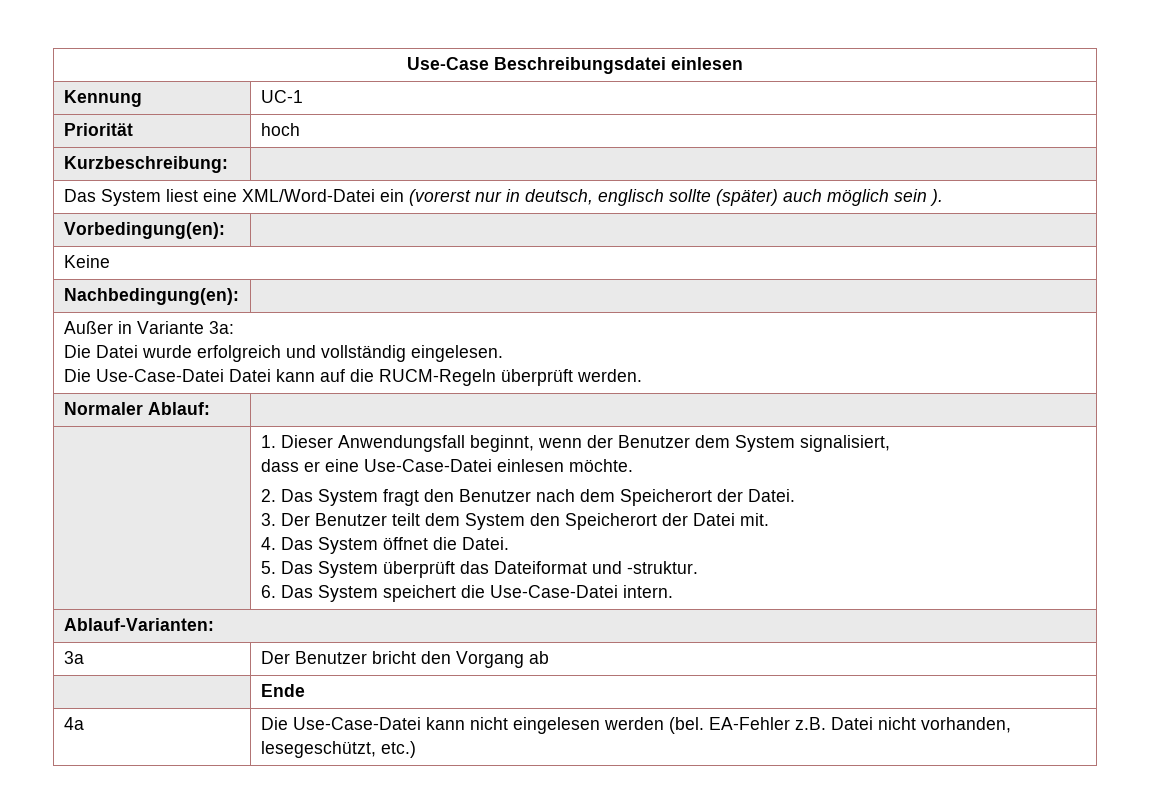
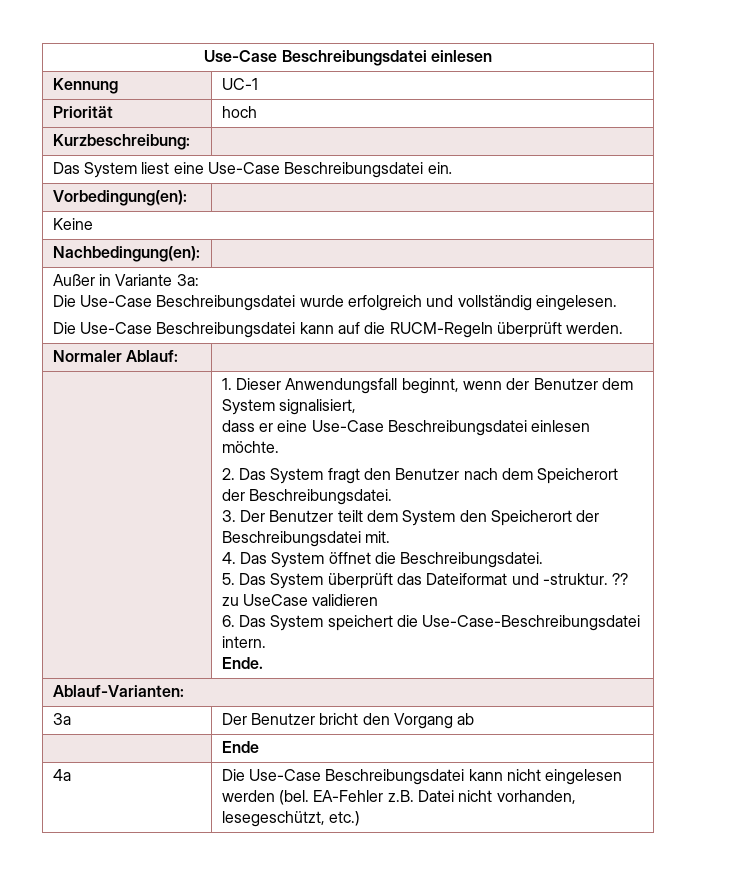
- Das System liest eine XML/Word-Datei ein (vorerst nur in deutsch, englisch sollte (später) auch möglich sein ).
+ Das System liest eine Use-Case Beschreibungsdatei ein.
  Außer in Variante 3a:
- Die Datei wurde erfolgreich und vollständig eingelesen.
- Die Use-Case-Datei Datei kann auf die RUCM-Regeln überprüft werden.
+ Die Use-Case Beschreibungsdatei wurde erfolgreich und vollständig eingelesen.
+ Die Use-Case Beschreibungsdatei kann auf die RUCM-Regeln überprüft werden.
- dass er eine Use-Case-Datei einlesen möchte.
+ dass er eine Use-Case Beschreibungsdatei einlesen möchte.
- 2. Das System fragt den Benutzer nach dem Speicherort der Datei.
+ 2. Das System fragt den Benutzer nach dem Speicherort der Beschreibungsdatei.
- 3. Der Benutzer teilt dem System den Speicherort der Datei mit.
+ 3. Der Benutzer teilt dem System den Speicherort der Beschreibungsdatei mit.
- 4. Das System öffnet die Datei.
+ 4. Das System öffnet die Beschreibungsdatei.
+ ?? zu UseCase validieren
- 6. Das System speichert die Use-Case-Datei intern.
+ 6. Das System speichert die Use-Case-Beschreibungsdatei intern.
+ Ende.
- 4a | Die Use-Case-Datei kann nicht eingelesen werden (bel. EA-Fehler z.B. Datei nicht vorhanden, lesegeschützt, etc.)
+ 4a | Die Use-Case Beschreibungsdatei kann nicht eingelesen werden (bel. EA-Fehler z.B. Datei nicht vorhanden, lesegeschützt, etc.)

